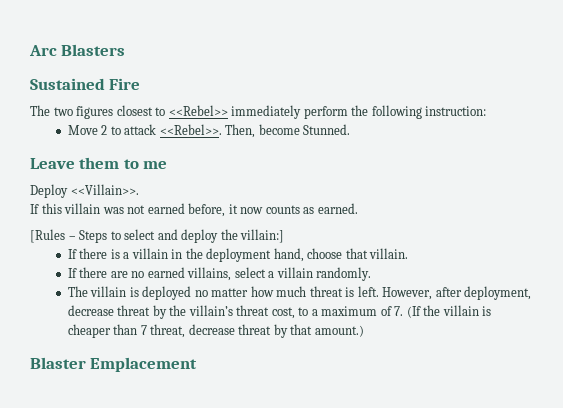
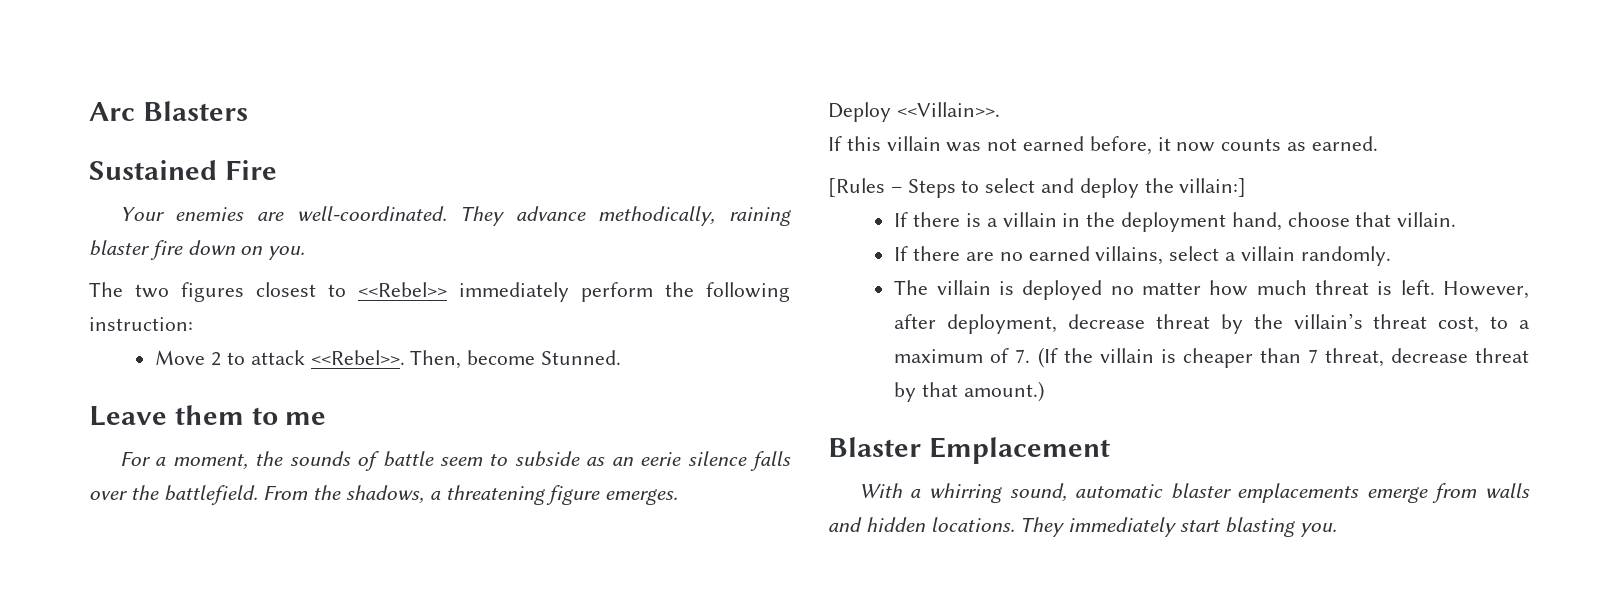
+ Your enemies are well-coordinated. They advance methodically, raining blaster fire down on you.
+ For a moment, the sounds of battle seem to subside as an eerie silence falls over the battlefield. From the shadows, a threatening figure emerges.
+ With a whirring sound, automatic blaster emplacements emerge from walls and hidden locations. They immediately start blasting you.

